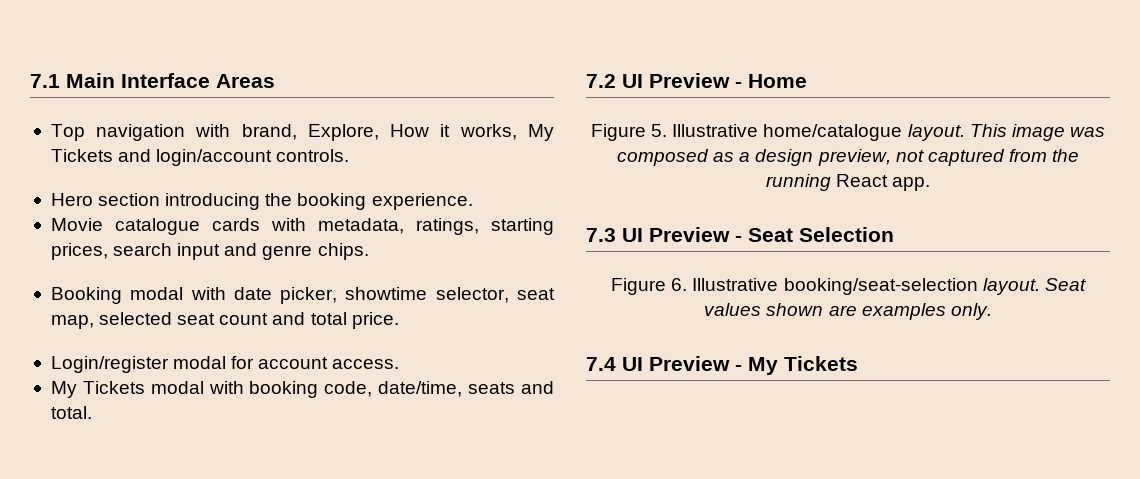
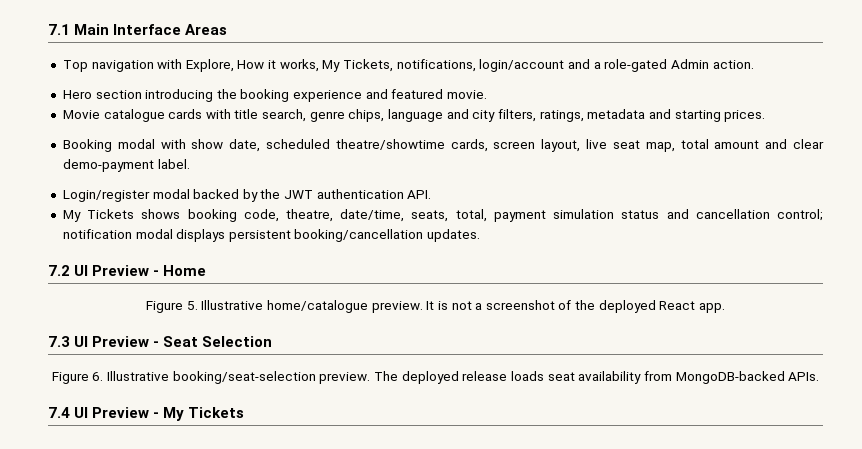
- Top navigation with brand, Explore, How it works, My Tickets and login/account controls.
+ Top navigation with Explore, How it works, My Tickets, notifications, login/account and a role-gated Admin action.
- Hero section introducing the booking experience.
+ Hero section introducing the booking experience and featured movie.
- Movie catalogue cards with metadata, ratings, starting prices, search input and genre chips.
- Booking modal with date picker, showtime selector, seat map, selected seat count and total price.
- Login/register modal for account access.
- My Tickets modal with booking code, date/time, seats and total.
+ Movie catalogue cards with title search, genre chips, language and city filters, ratings, metadata and starting prices.
+ Booking modal with show date, scheduled theatre/showtime cards, screen layout, live seat map, total amount and clear demo-payment label.
+ Login/register modal backed by the JWT authentication API.
+ My Tickets shows booking code, theatre, date/time, seats, total, payment simulation status and cancellation control; notification modal displays persistent booking/cancellation updates.
- Figure 5. Illustrative home/catalogue layout. This image was composed as a design preview, not captured from the running React app.
+ Figure 5. Illustrative home/catalogue preview. It is not a screenshot of the deployed React app.
- Figure 6. Illustrative booking/seat-selection layout. Seat values shown are examples only.
+ Figure 6. Illustrative booking/seat-selection preview. The deployed release loads seat availability from MongoDB-backed APIs.

